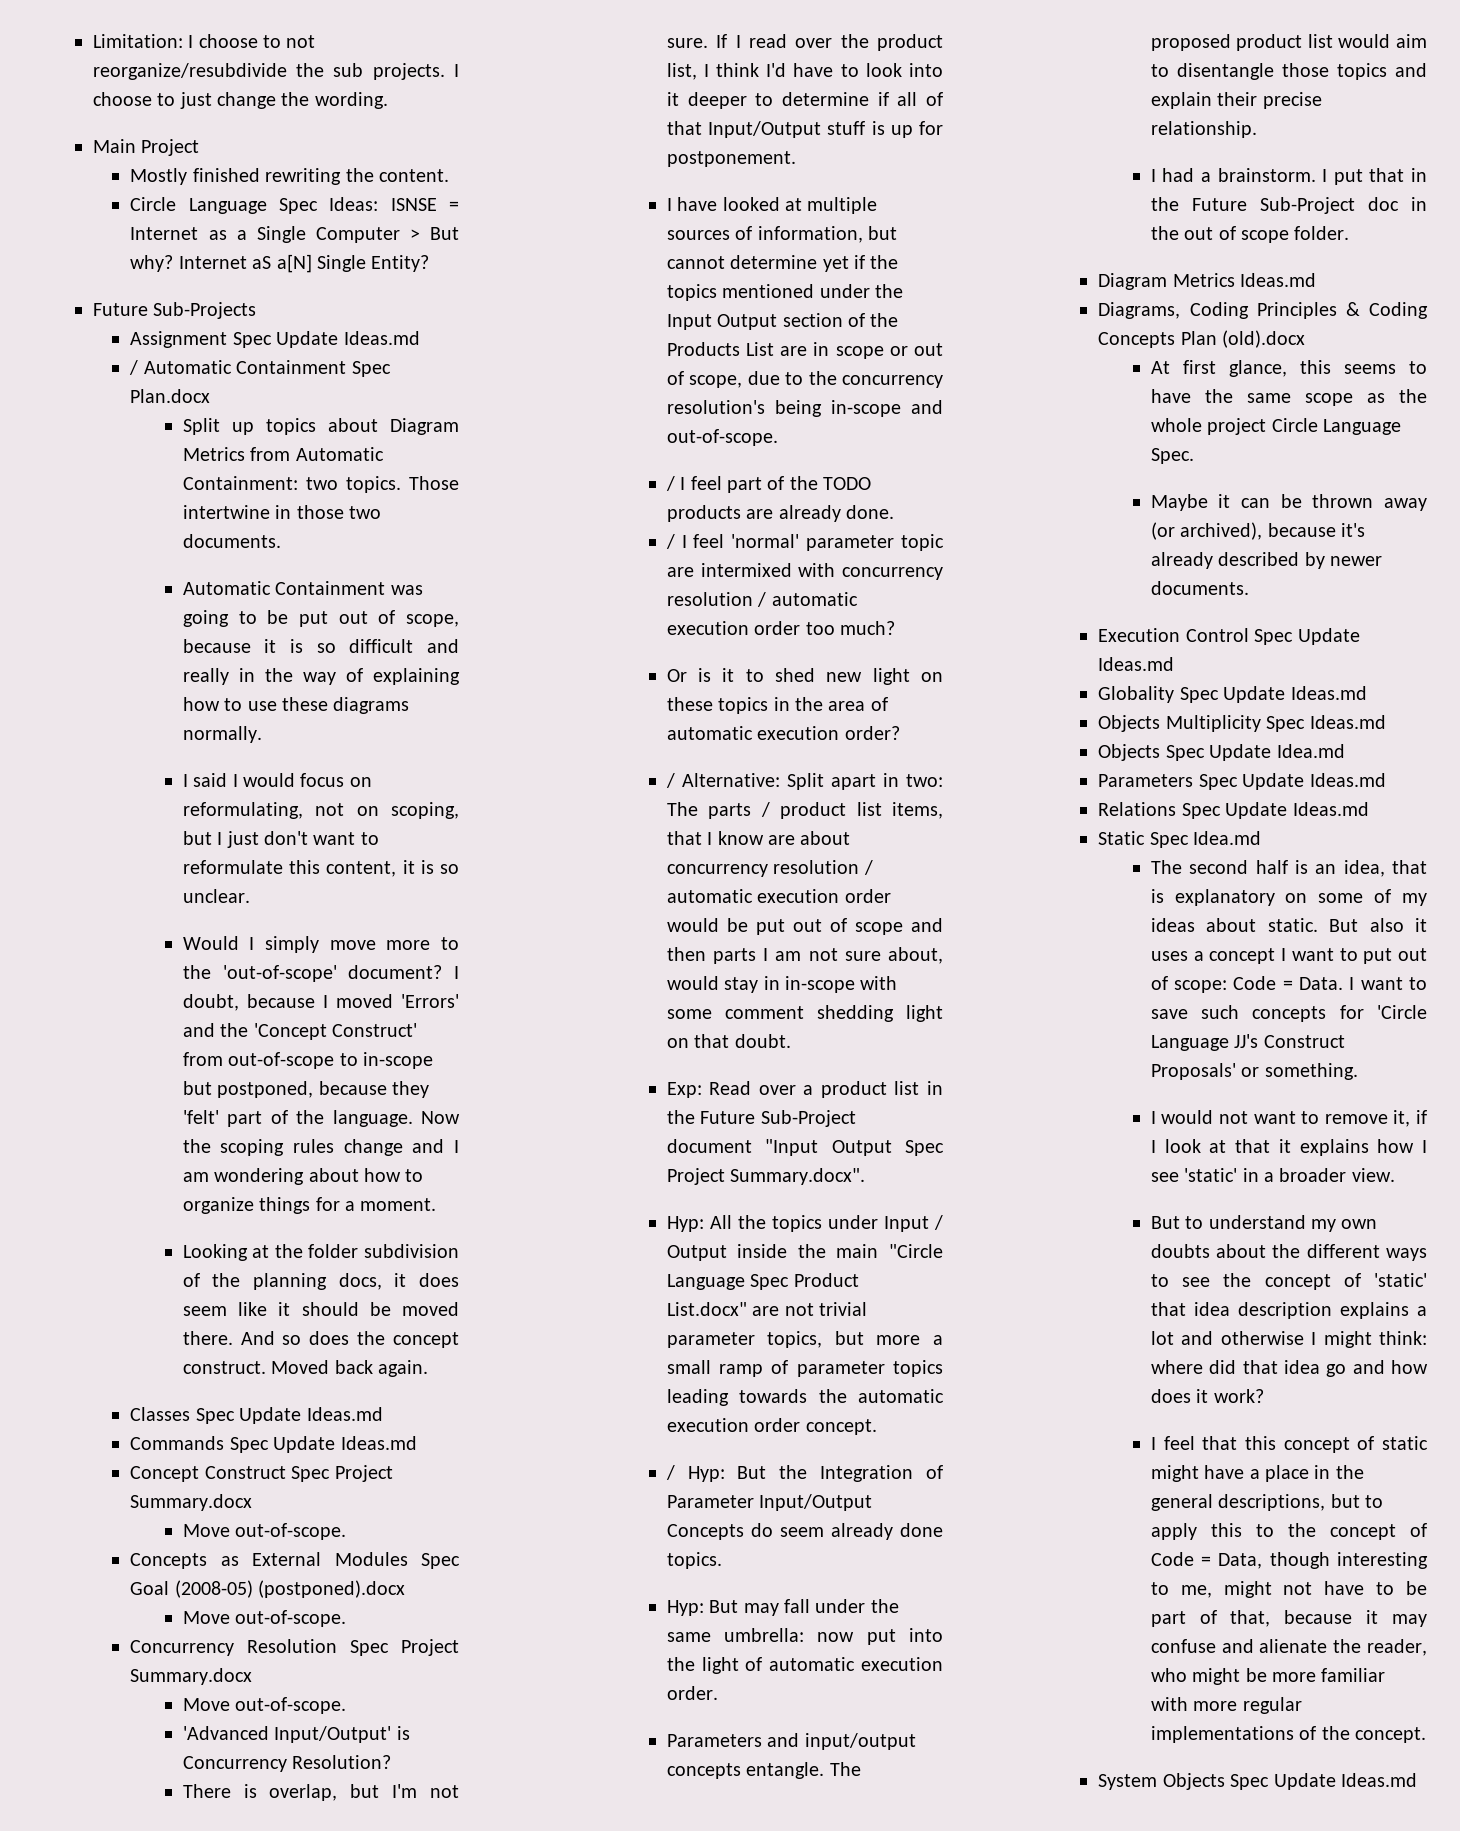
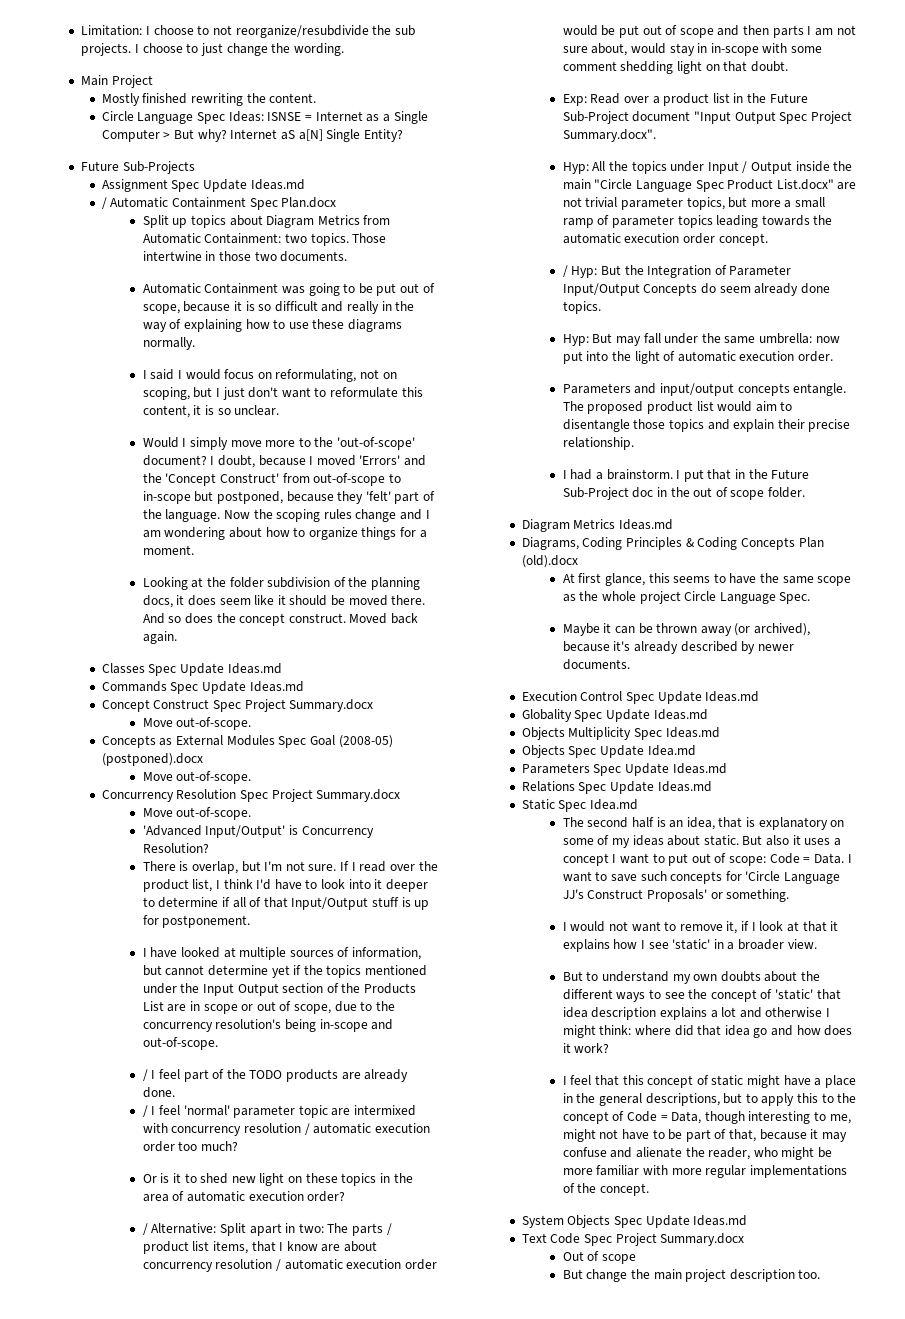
+ Text Code Spec Project Summary.docx
+ Out of scope
+ But change the main project description too.

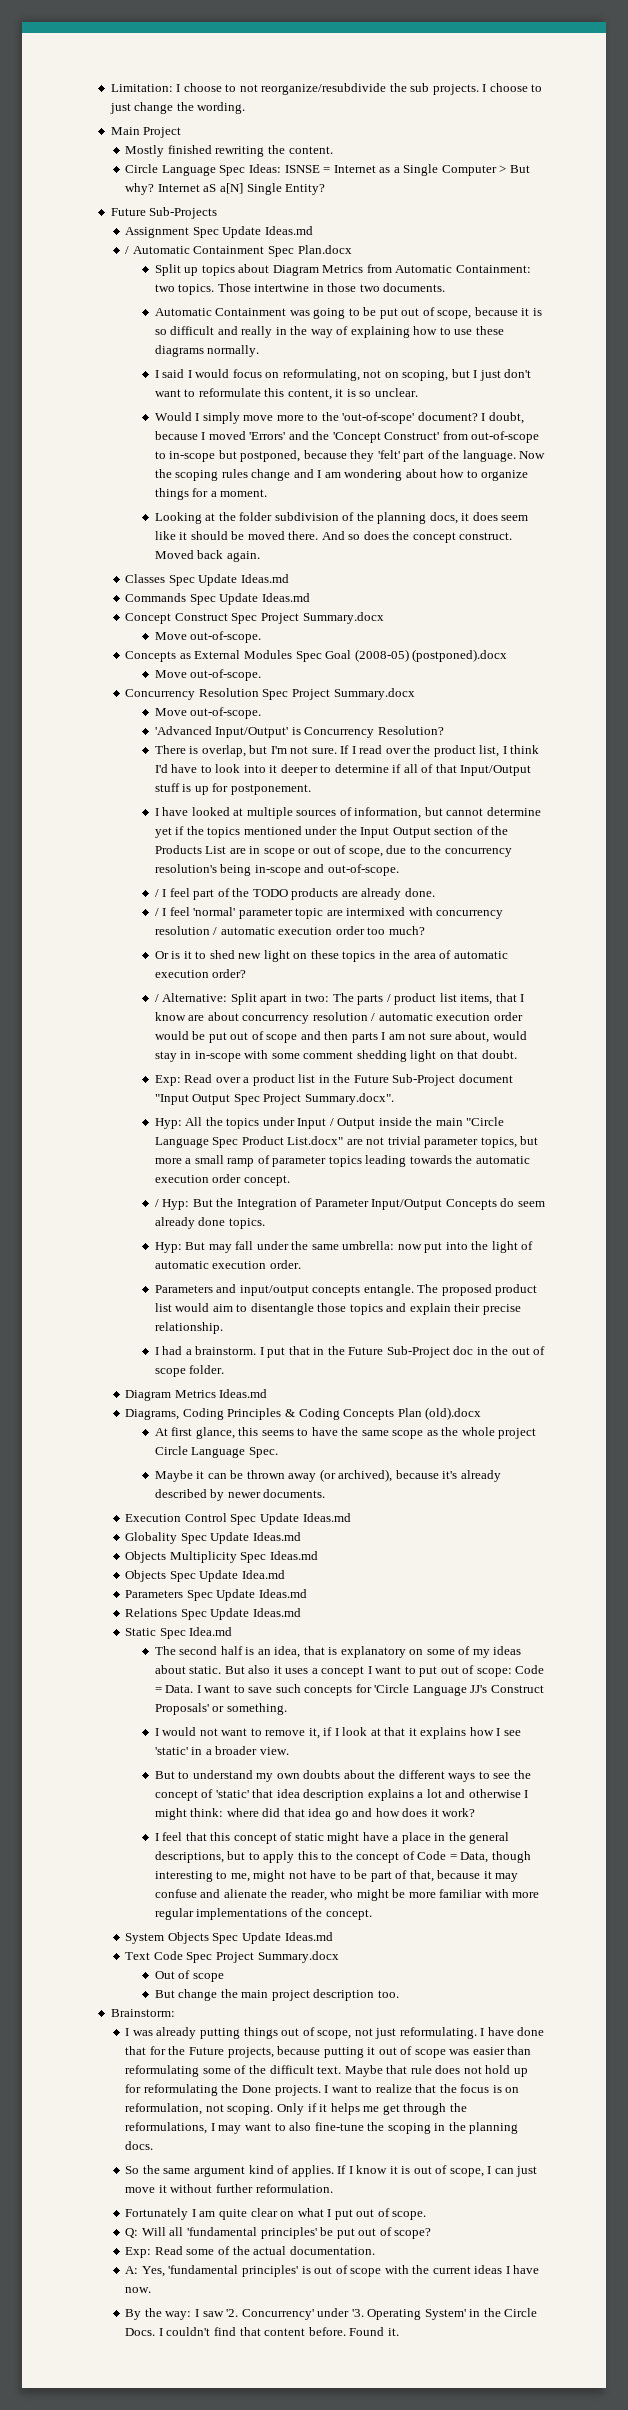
+ Brainstorm:
+ I was already putting things out of scope, not just reformulating. I have done that for the Future projects, because putting it out of scope was easier than reformulating some of the difficult text. Maybe that rule does not hold up for reformulating the Done projects. I want to realize that the focus is on reformulation, not scoping. Only if it helps me get through the reformulations, I may want to also fine-tune the scoping in the planning docs.
+ So the same argument kind of applies. If I know it is out of scope, I can just move it without further reformulation.
+ Fortunately I am quite clear on what I put out of scope.
+ Q: Will all 'fundamental principles' be put out of scope?
+ Exp: Read some of the actual documentation.
+ A: Yes, 'fundamental principles' is out of scope with the current ideas I have now.
+ By the way: I saw '2. Concurrency' under '3. Operating System' in the Circle Docs. I couldn't find that content before. Found it.

